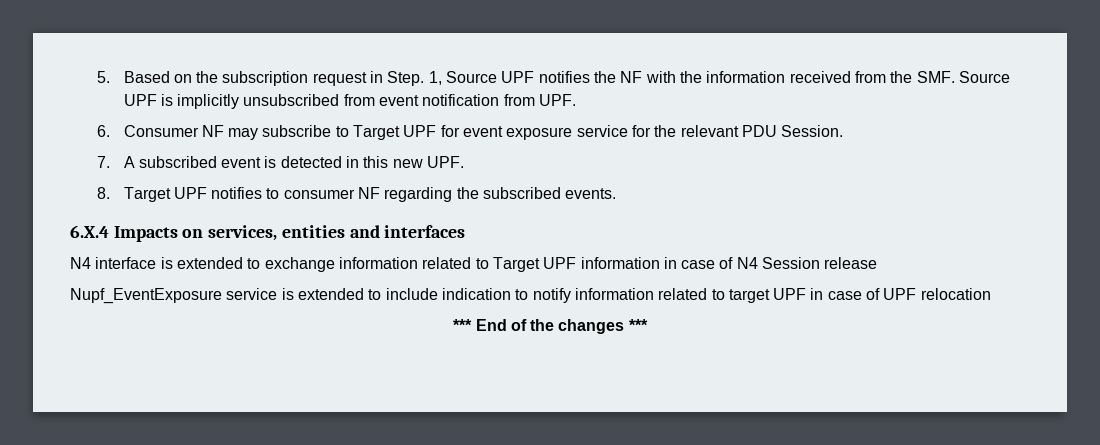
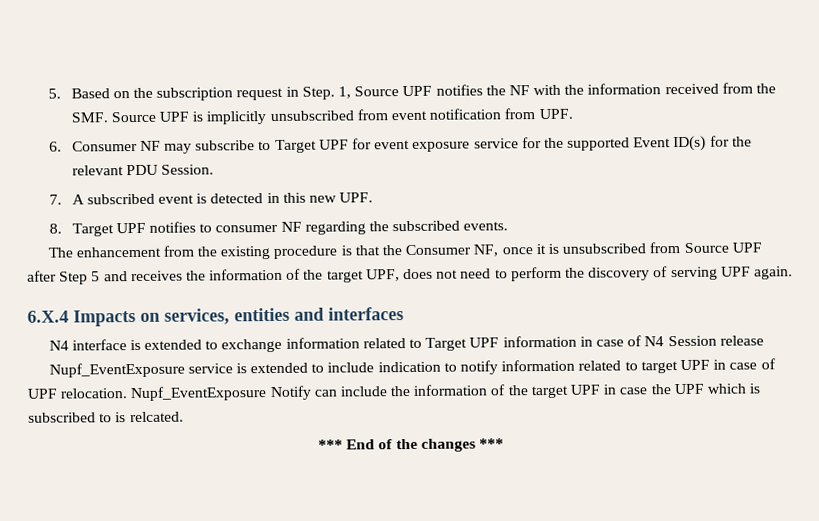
- 6. Consumer NF may subscribe to Target UPF for event exposure service for the relevant PDU Session.
+ 6. Consumer NF may subscribe to Target UPF for event exposure service for the supported Event ID(s) for the relevant PDU Session.
+ The enhancement from the existing procedure is that the Consumer NF, once it is unsubscribed from Source UPF after Step 5 and receives the information of the target UPF, does not need to perform the discovery of serving UPF again.
- Nupf_EventExposure service is extended to include indication to notify information related to target UPF in case of UPF relocation
+ Nupf_EventExposure service is extended to include indication to notify information related to target UPF in case of UPF relocation. Nupf_EventExposure Notify can include the information of the target UPF in case the UPF which is subscribed to is relcated.

